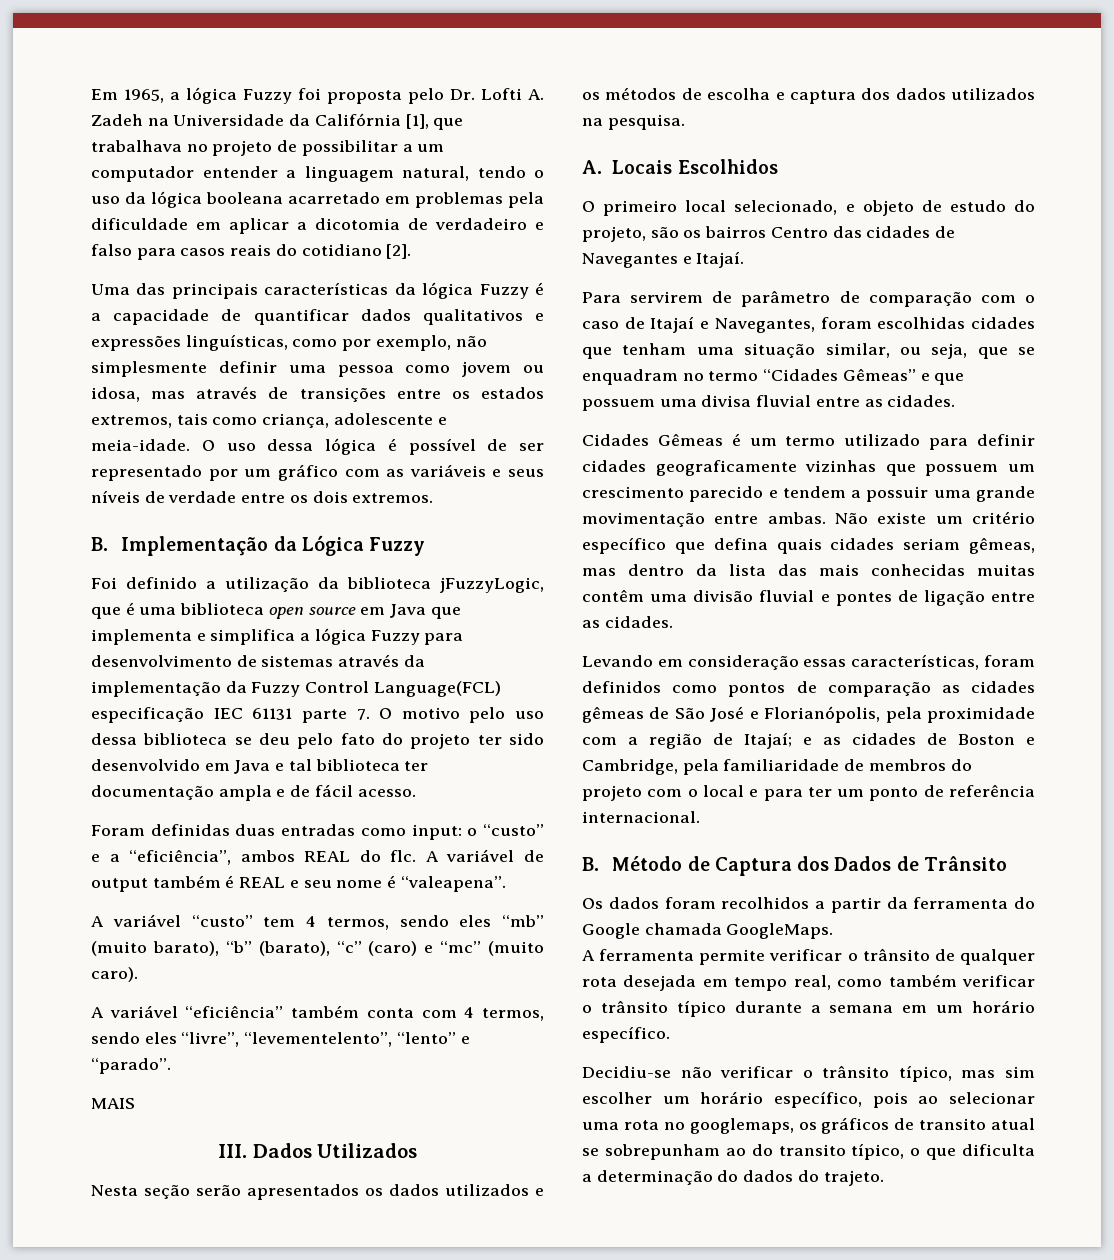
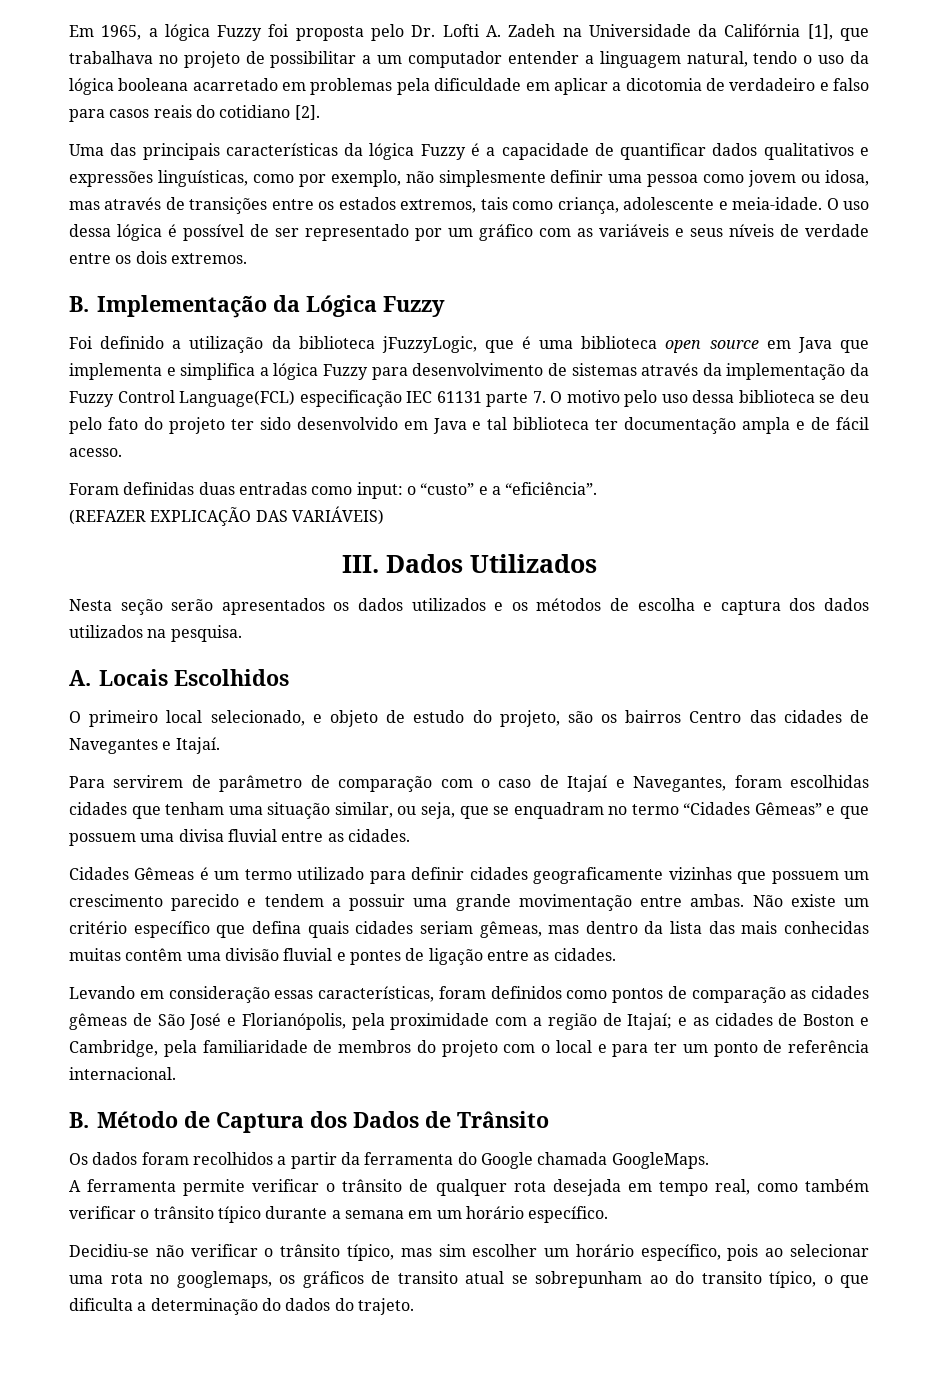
- Foram definidas duas entradas como input: o “custo” e a “eficiência”, ambos REAL do flc. A variável de output também é REAL e seu nome é “valeapena”.
- A variável “custo” tem 4 termos, sendo eles “mb” (muito barato), “b” (barato), “c” (caro) e “mc” (muito caro).
- A variável “eficiência” também conta com 4 termos, sendo eles “livre”, “levementelento”, “lento” e “parado”.
- MAIS
+ Foram definidas duas entradas como input: o “custo” e a “eficiência”.
+ (REFAZER EXPLICAÇÃO DAS VARIÁVEIS)

